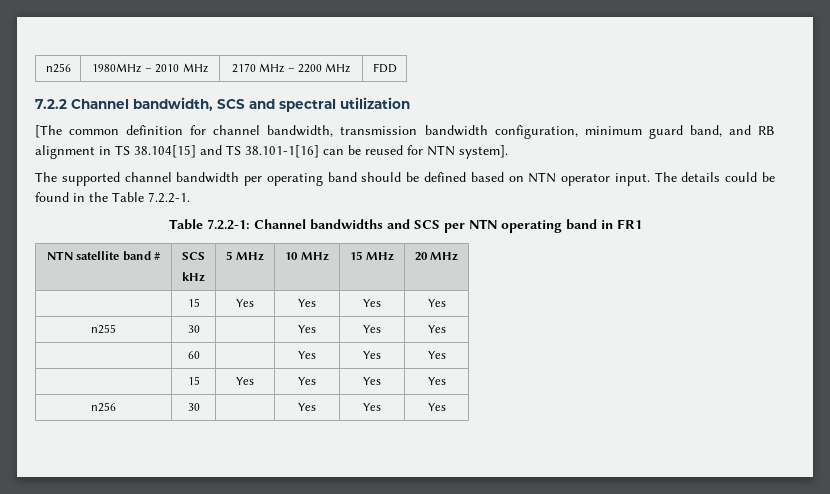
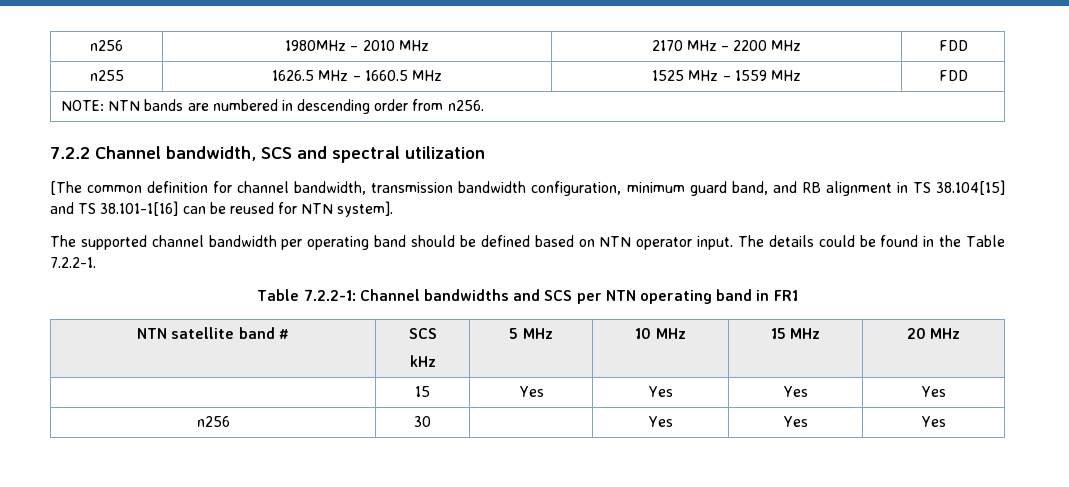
+ n255 | 1626.5 MHz – 1660.5 MHz | 1525 MHz – 1559 MHz | FDD
+ NOTE: NTN bands are numbered in descending order from n256.
- n255 | 30 | | Yes | Yes | Yes
- | 60 | | Yes | Yes | Yes
- | 15 | Yes | Yes | Yes | Yes

